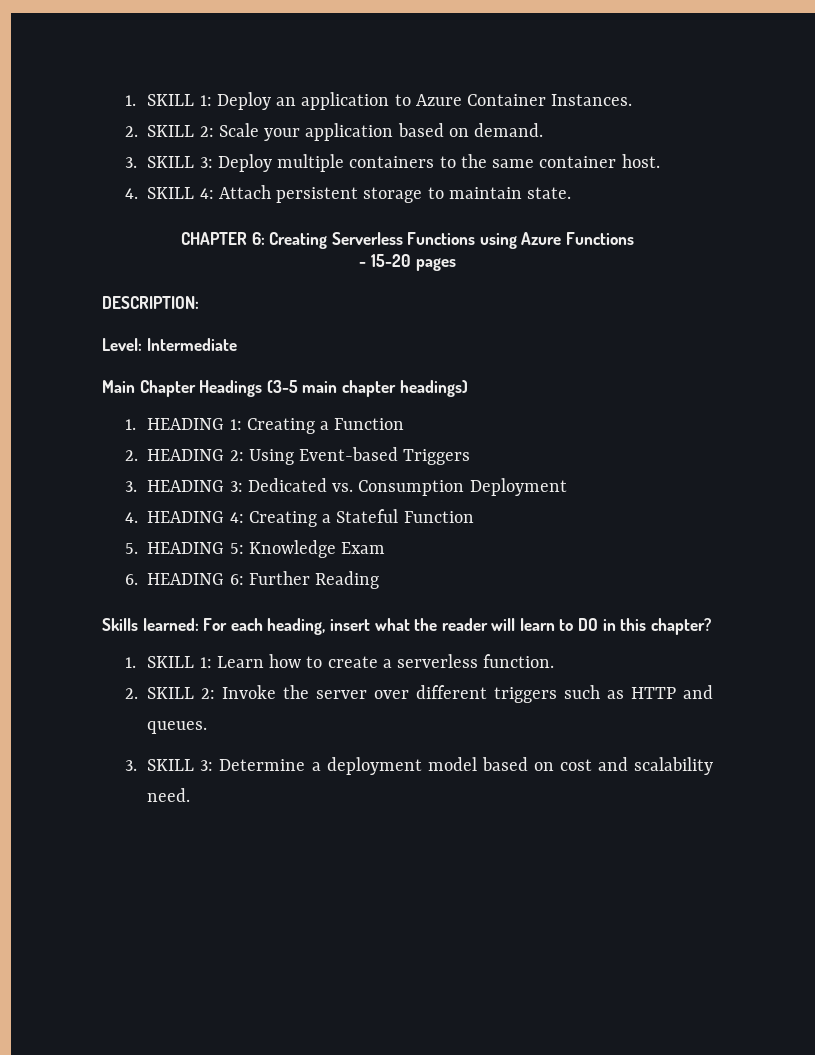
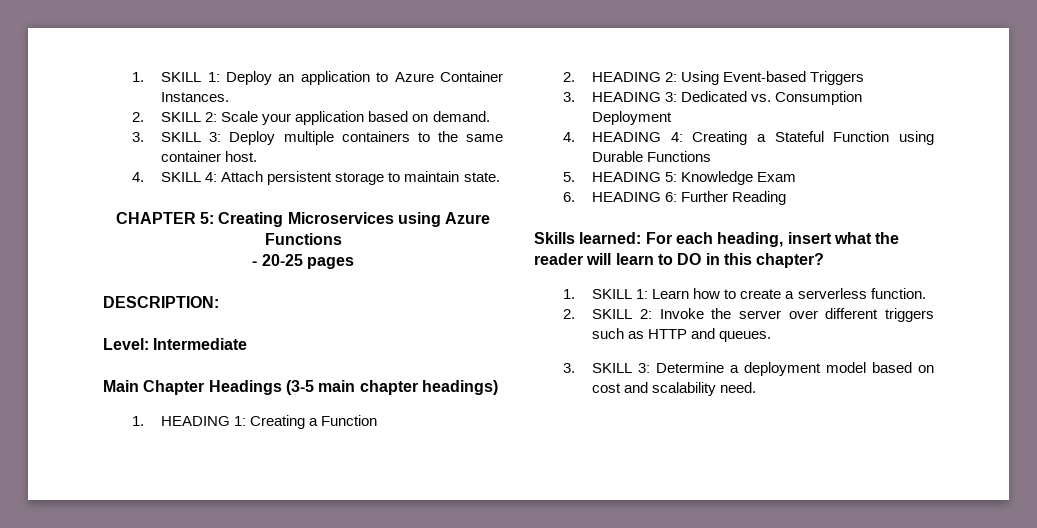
- CHAPTER 6: Creating Serverless Functions using Azure Functions
+ CHAPTER 5: Creating Microservices using Azure Functions
- - 15-20 pages
+ - 20-25 pages
- 4. HEADING 4: Creating a Stateful Function
+ 4. HEADING 4: Creating a Stateful Function using Durable Functions

